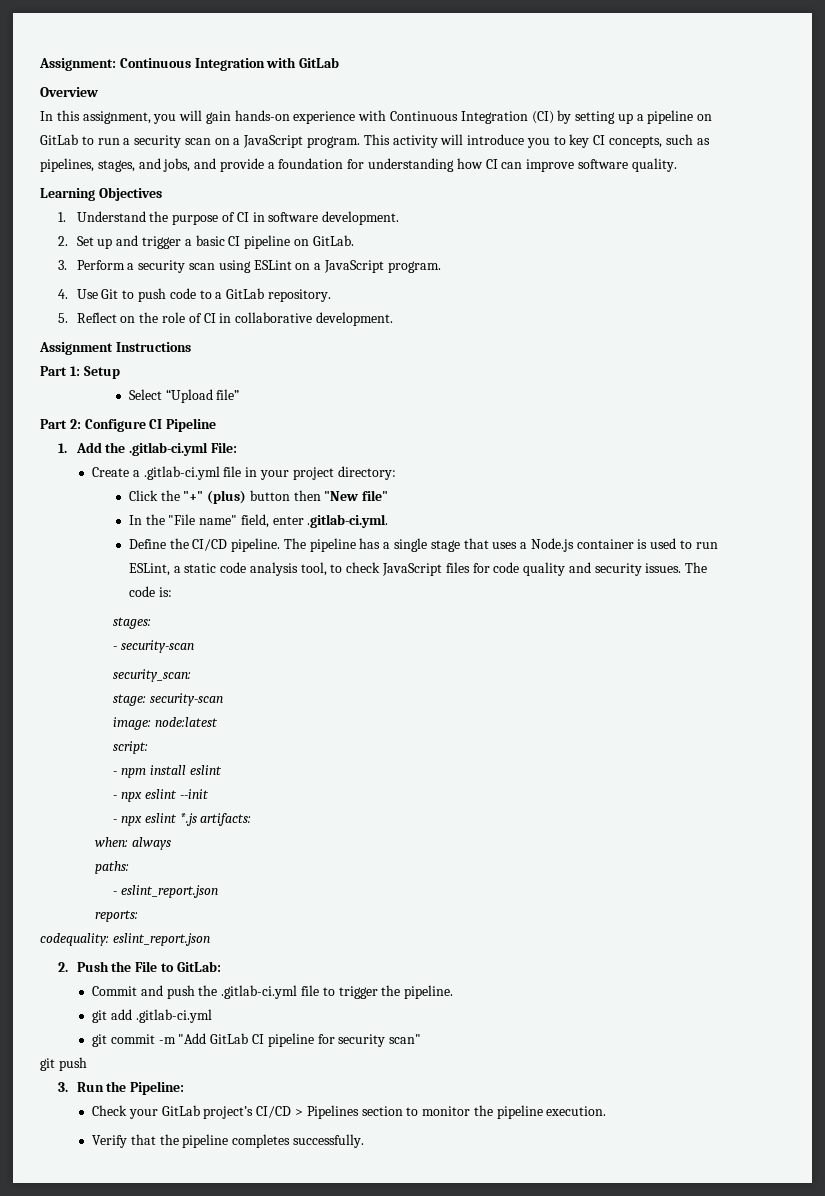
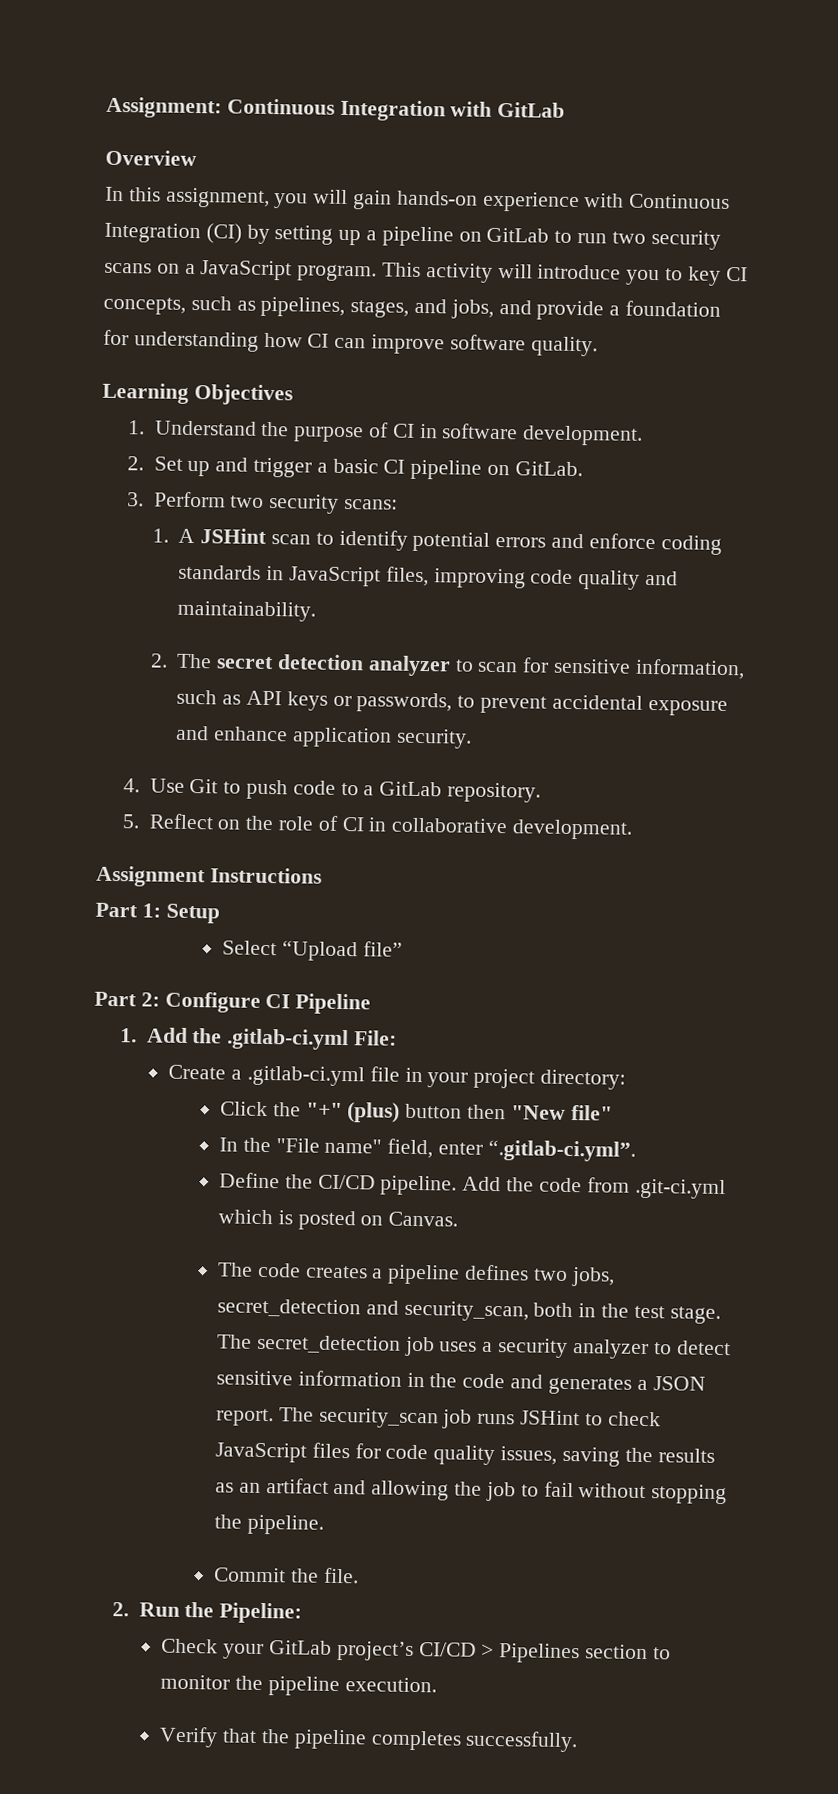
- In this assignment, you will gain hands-on experience with Continuous Integration (CI) by setting up a pipeline on GitLab to run a security scan on a JavaScript program.
+ In this assignment, you will gain hands-on experience with Continuous Integration (CI) by setting up a pipeline on GitLab to run two security scans on a JavaScript program.
- 3. Perform a security scan using ESLint on a JavaScript program.
+ 3. Perform two security scans:
+ 1. A JSHint scan to identify potential errors and enforce coding standards in JavaScript files, improving code quality and maintainability.
+ 2. The secret detection analyzer to scan for sensitive information, such as API keys or passwords, to prevent accidental exposure and enhance application security.
- In the "File name" field, enter .gitlab-ci.yml.
+ In the "File name" field, enter “.gitlab-ci.yml”.
- The pipeline has a single stage that uses a Node.js container is used to run ESLint, a static code analysis tool, to check JavaScript files for code quality and security issues. The code is:
- stages:
- - security-scan
- security_scan:
- stage: security-scan
- image: node:latest
- script:
- - npm install eslint
- - npx eslint --init
- - npx eslint *.js artifacts:
- when: always
- paths:
- - eslint_report.json
- reports:
- codequality: eslint_report.json
- 2. Push the File to GitLab:
- Commit and push the .gitlab-ci.yml file to trigger the pipeline.
- git add .gitlab-ci.yml
- git commit -m "Add GitLab CI pipeline for security scan"
- git push
- 3. Run the Pipeline:
+ Add the code from .git-ci.yml which is posted on Canvas.
+ The code creates a pipeline defines two jobs, secret_detection and security_scan, both in the test stage. The secret_detection job uses a security analyzer to detect sensitive information in the code and generates a JSON report. The security_scan job runs JSHint to check JavaScript files for code quality issues, saving the results as an artifact and allowing the job to fail without stopping the pipeline.
+ Commit the file.
+ 2. Run the Pipeline:

